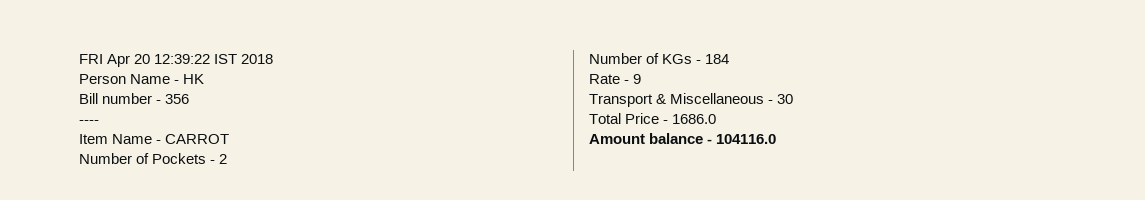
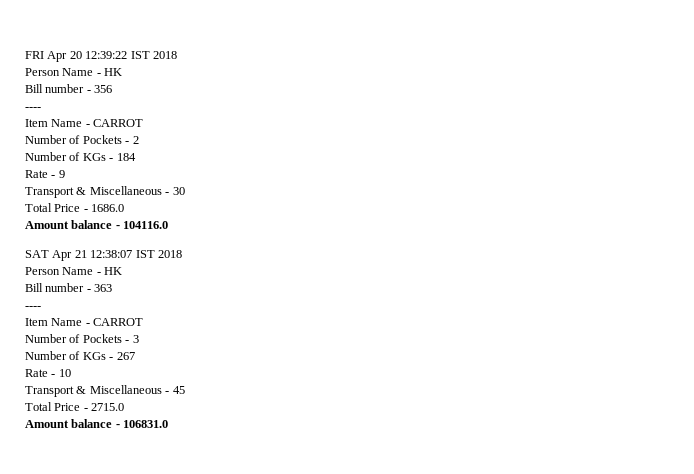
+ SAT Apr 21 12:38:07 IST 2018
+ Person Name - HK
+ Bill number - 363
+ ----
+ Item Name - CARROT
+ Number of Pockets - 3
+ Number of KGs - 267
+ Rate - 10
+ Transport & Miscellaneous - 45
+ Total Price - 2715.0
+ Amount balance - 106831.0

